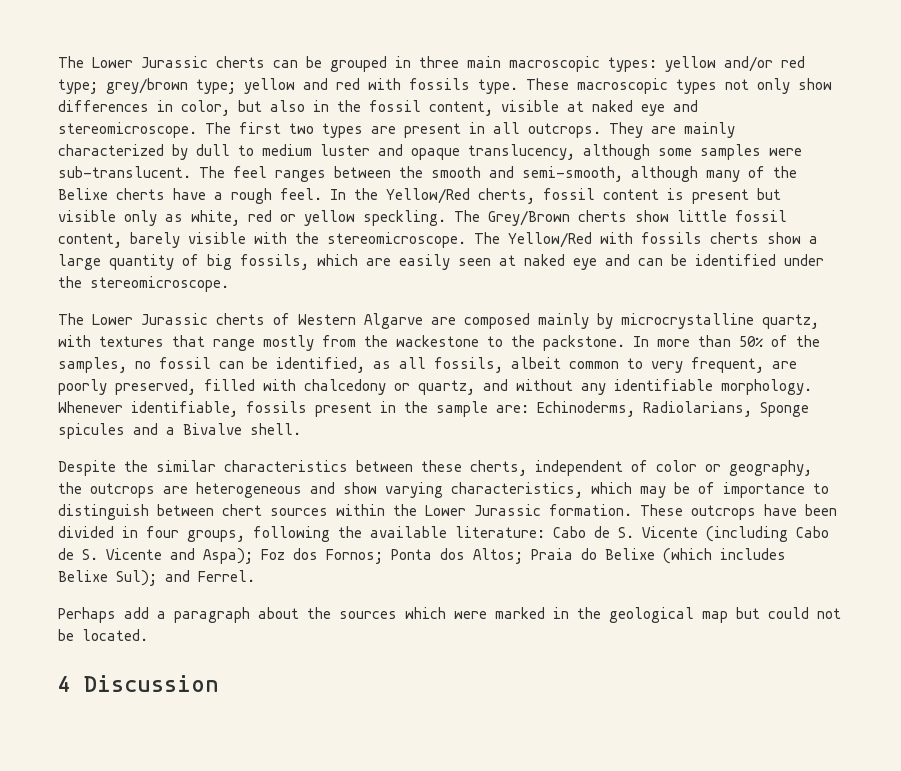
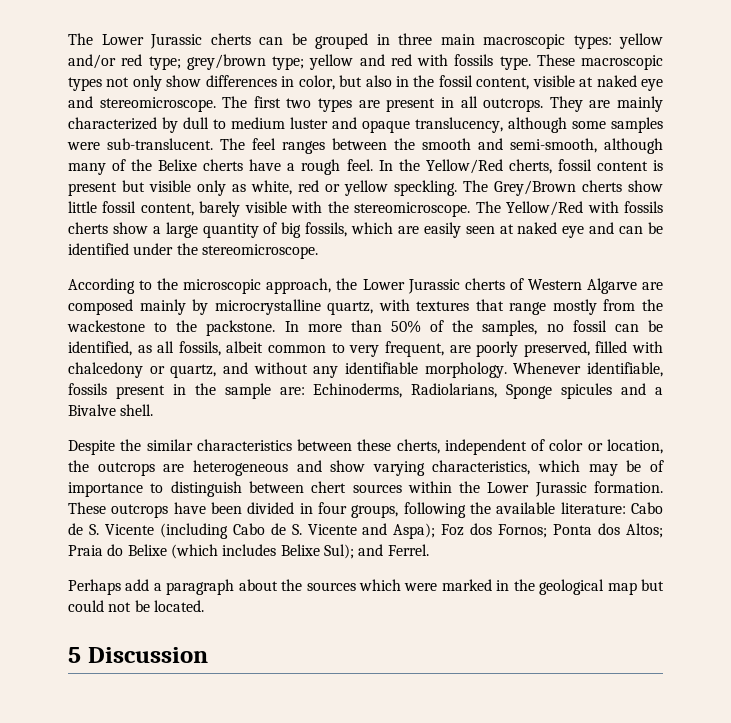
- The Lower Jurassic cherts of Western Algarve are composed mainly by microcrystalline quartz, with textures that range mostly from the wackestone to the packstone.
+ According to the microscopic approach, the Lower Jurassic cherts of Western Algarve are composed mainly by microcrystalline quartz, with textures that range mostly from the wackestone to the packstone.
- Despite the similar characteristics between these cherts, independent of color or geography, the outcrops are heterogeneous and show varying characteristics, which may be of importance to distinguish between chert sources within the Lower Jurassic formation.
+ Despite the similar characteristics between these cherts, independent of color or location, the outcrops are heterogeneous and show varying characteristics, which may be of importance to distinguish between chert sources within the Lower Jurassic formation.
- 4 Discussion
+ 5 Discussion

